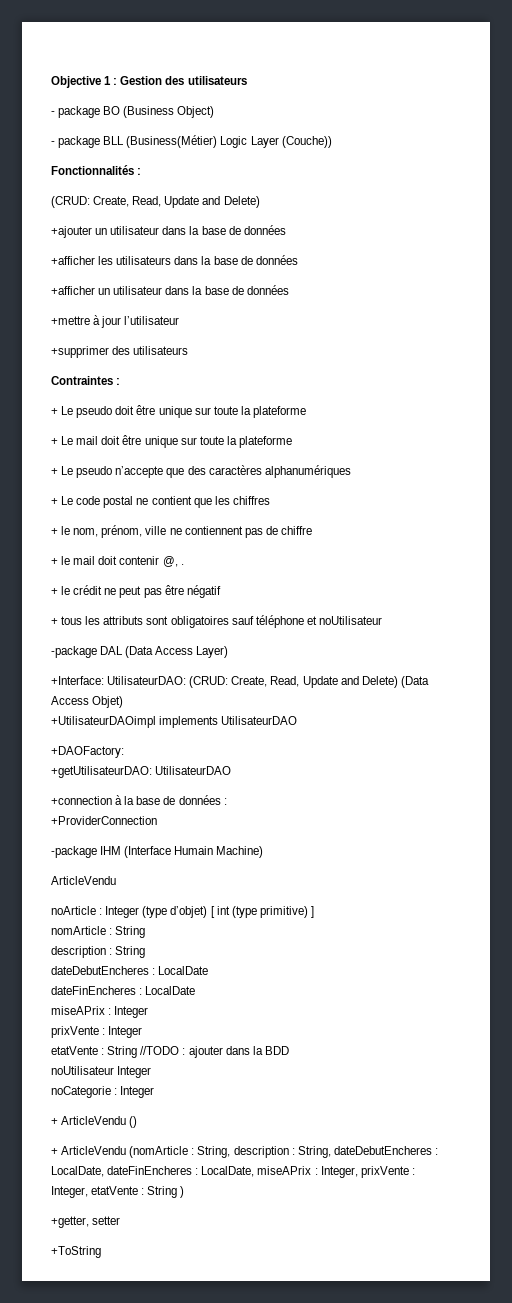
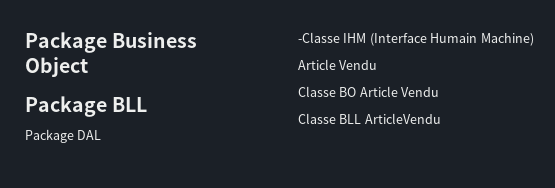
- Objective 1 : Gestion des utilisateurs
- - package BO (Business Object)
- - package BLL (Business(Métier) Logic Layer (Couche))
- Fonctionnalités :
- (CRUD: Create, Read, Update and Delete)
- +ajouter un utilisateur dans la base de données
- +afficher les utilisateurs dans la base de données
- +afficher un utilisateur dans la base de données
- +mettre à jour l’utilisateur
- +supprimer des utilisateurs
- Contraintes :
- + Le pseudo doit être unique sur toute la plateforme
- + Le mail doit être unique sur toute la plateforme
- + Le pseudo n’accepte que des caractères alphanumériques
- + Le code postal ne contient que les chiffres
- + le nom, prénom, ville ne contiennent pas de chiffre
- + le mail doit contenir @, .
- + le crédit ne peut pas être négatif
- + tous les attributs sont obligatoires sauf téléphone et noUtilisateur
- -package DAL (Data Access Layer)
- +Interface: UtilisateurDAO: (CRUD: Create, Read, Update and Delete) (Data Access Objet)
- +UtilisateurDAOimpl implements UtilisateurDAO
- +DAOFactory:
- +getUtilisateurDAO: UtilisateurDAO
- +connection à la base de données :
- +ProviderConnection
- -package IHM (Interface Humain Machine)
- ArticleVendu
- noArticle : Integer (type d’objet) [ int (type primitive) ]
- nomArticle : String
- description : String
- dateDebutEncheres : LocalDate
- dateFinEncheres : LocalDate
- miseAPrix : Integer
- prixVente : Integer
- etatVente : String //TODO : ajouter dans la BDD
- noUtilisateur Integer
- noCategorie : Integer
- + ArticleVendu ()
- + ArticleVendu (nomArticle : String, description : String, dateDebutEncheres : LocalDate, dateFinEncheres : LocalDate, miseAPrix : Integer, prixVente : Integer, etatVente : String )
- +getter, setter
- +ToString
+ Package Business Object
+ Package BLL
+ Package DAL
+ -Classe IHM (Interface Humain Machine)
+ Article Vendu
+ Classe BO Article Vendu
+ Classe BLL ArticleVendu

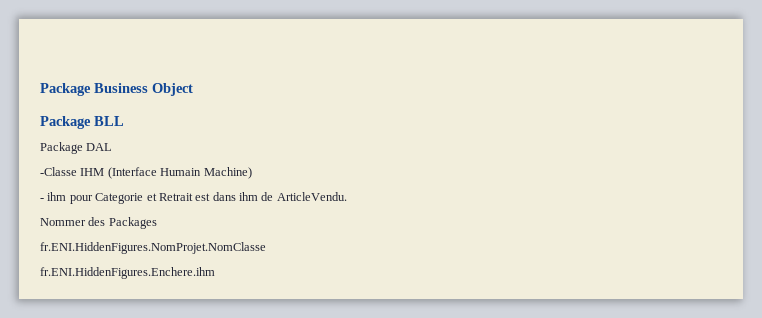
  -Classe IHM (Interface Humain Machine)
- Article Vendu
- Classe BO Article Vendu
- Classe BLL ArticleVendu
+ - ihm pour Categorie et Retrait est dans ihm de ArticleVendu.
+ Nommer des Packages
+ fr.ENI.HiddenFigures.NomProjet.NomClasse
+ fr.ENI.HiddenFigures.Enchere.ihm

